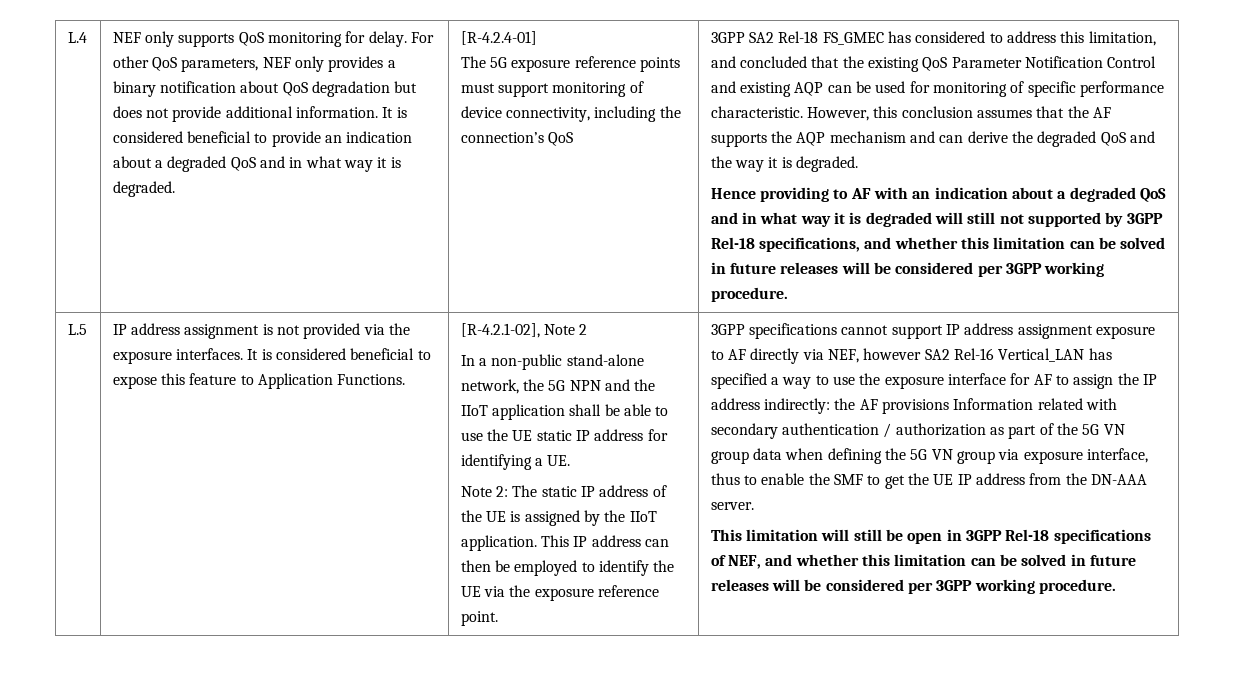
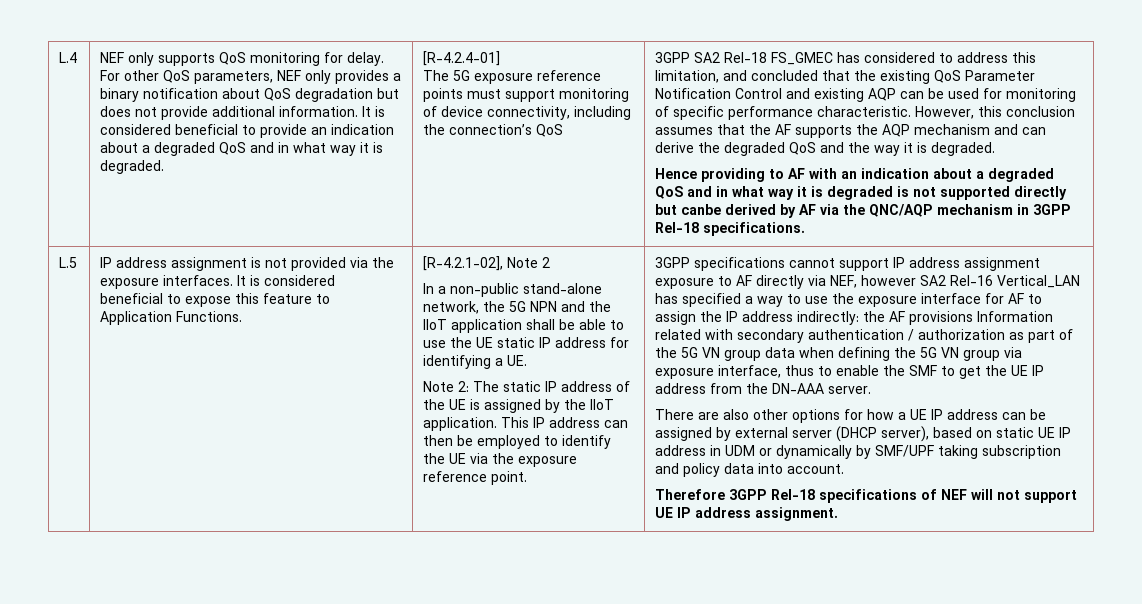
- Hence providing to AF with an indication about a degraded QoS and in what way it is degraded will still not supported by 3GPP Rel-18 specifications, and whether this limitation can be solved in future releases will be considered per 3GPP working procedure.
+ Hence providing to AF with an indication about a degraded QoS and in what way it is degraded is not supported directly but canbe derived by AF via the QNC/AQP mechanism in 3GPP Rel-18 specifications.
- This limitation will still be open in 3GPP Rel-18 specifications of NEF, and whether this limitation can be solved in future releases will be considered per 3GPP working procedure.
+ There are also other options for how a UE IP address can be assigned by external server (DHCP server), based on static UE IP address in UDM or dynamically by SMF/UPF taking subscription and policy data into account.
+ Therefore 3GPP Rel-18 specifications of NEF will not support UE IP address assignment.

